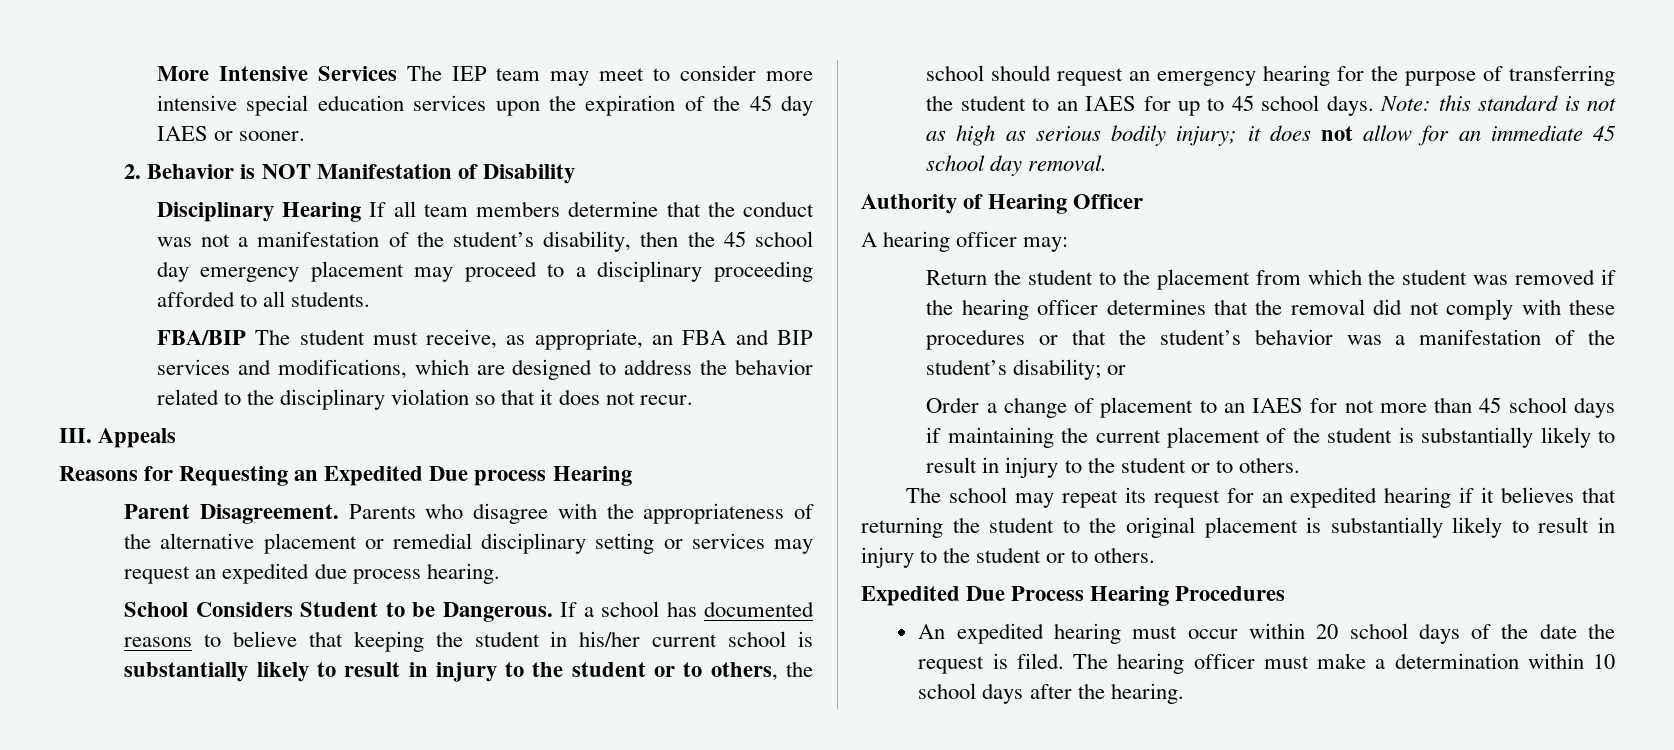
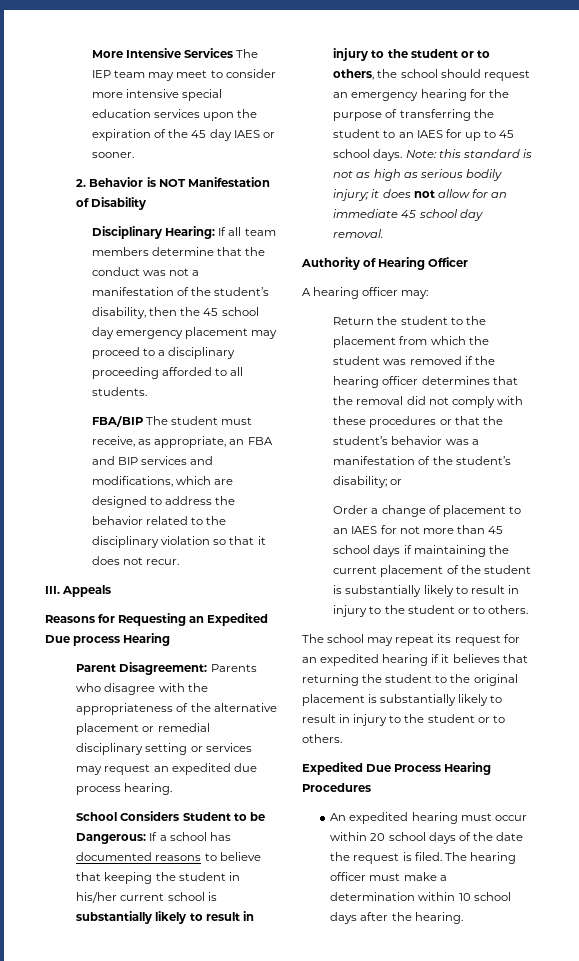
- Disciplinary Hearing If all team members determine that the conduct was not a manifestation of the student’s disability, then the 45 school day emergency placement may proceed to a disciplinary proceeding afforded to all students.
+ Disciplinary Hearing: If all team members determine that the conduct was not a manifestation of the student’s disability, then the 45 school day emergency placement may proceed to a disciplinary proceeding afforded to all students.
- Parent Disagreement. Parents who disagree with the appropriateness of the alternative placement or remedial disciplinary setting or services may request an expedited due process hearing.
+ Parent Disagreement: Parents who disagree with the appropriateness of the alternative placement or remedial disciplinary setting or services may request an expedited due process hearing.
- School Considers Student to be Dangerous. If a school has documented reasons to believe that keeping the student in his/her current school is substantially likely to result in injury to the student or to others, the school should request an emergency hearing for the purpose of transferring the student to an IAES for up to 45 school days.
+ School Considers Student to be Dangerous: If a school has documented reasons to believe that keeping the student in his/her current school is substantially likely to result in injury to the student or to others, the school should request an emergency hearing for the purpose of transferring the student to an IAES for up to 45 school days.

